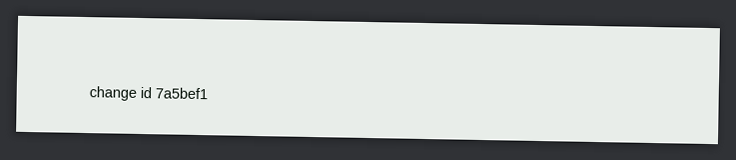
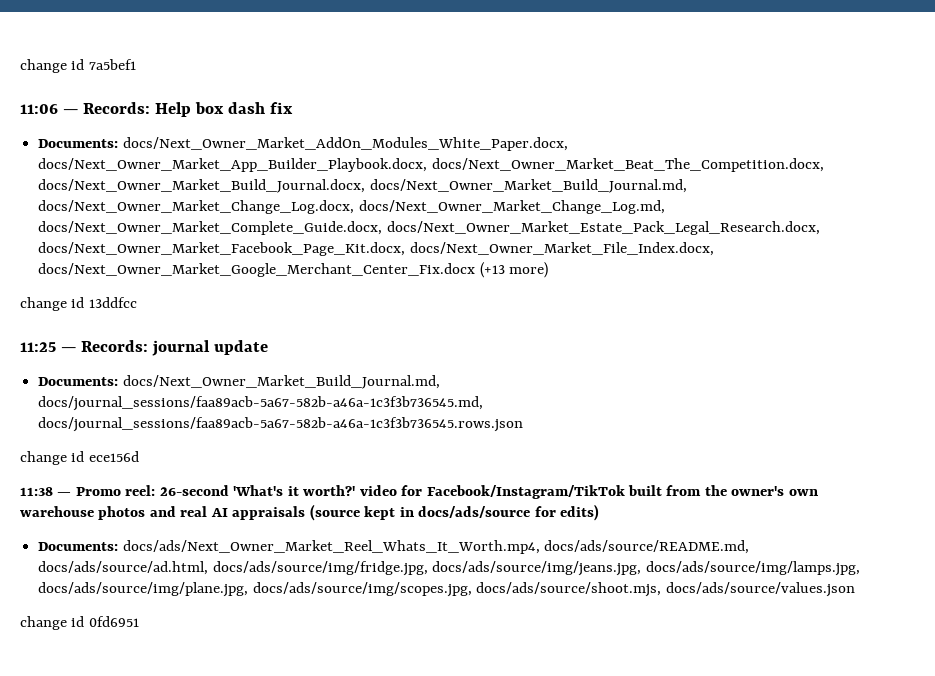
+ 11:06 — Records: Help box dash fix
+ Documents: docs/Next_Owner_Market_AddOn_Modules_White_Paper.docx, docs/Next_Owner_Market_App_Builder_Playbook.docx, docs/Next_Owner_Market_Beat_The_Competition.docx, docs/Next_Owner_Market_Build_Journal.docx, docs/Next_Owner_Market_Build_Journal.md, docs/Next_Owner_Market_Change_Log.docx, docs/Next_Owner_Market_Change_Log.md, docs/Next_Owner_Market_Complete_Guide.docx, docs/Next_Owner_Market_Estate_Pack_Legal_Research.docx, docs/Next_Owner_Market_Facebook_Page_Kit.docx, docs/Next_Owner_Market_File_Index.docx, docs/Next_Owner_Market_Google_Merchant_Center_Fix.docx (+13 more)
+ change id 13ddfcc
+ 11:25 — Records: journal update
+ Documents: docs/Next_Owner_Market_Build_Journal.md, docs/journal_sessions/faa89acb-5a67-582b-a46a-1c3f3b736545.md, docs/journal_sessions/faa89acb-5a67-582b-a46a-1c3f3b736545.rows.json
+ change id ece156d
+ 11:38 — Promo reel: 26-second 'What's it worth?' video for Facebook/Instagram/TikTok built from the owner's own warehouse photos and real AI appraisals (source kept in docs/ads/source for edits)
+ Documents: docs/ads/Next_Owner_Market_Reel_Whats_It_Worth.mp4, docs/ads/source/README.md, docs/ads/source/ad.html, docs/ads/source/img/fridge.jpg, docs/ads/source/img/jeans.jpg, docs/ads/source/img/lamps.jpg, docs/ads/source/img/plane.jpg, docs/ads/source/img/scopes.jpg, docs/ads/source/shoot.mjs, docs/ads/source/values.json
+ change id 0fd6951

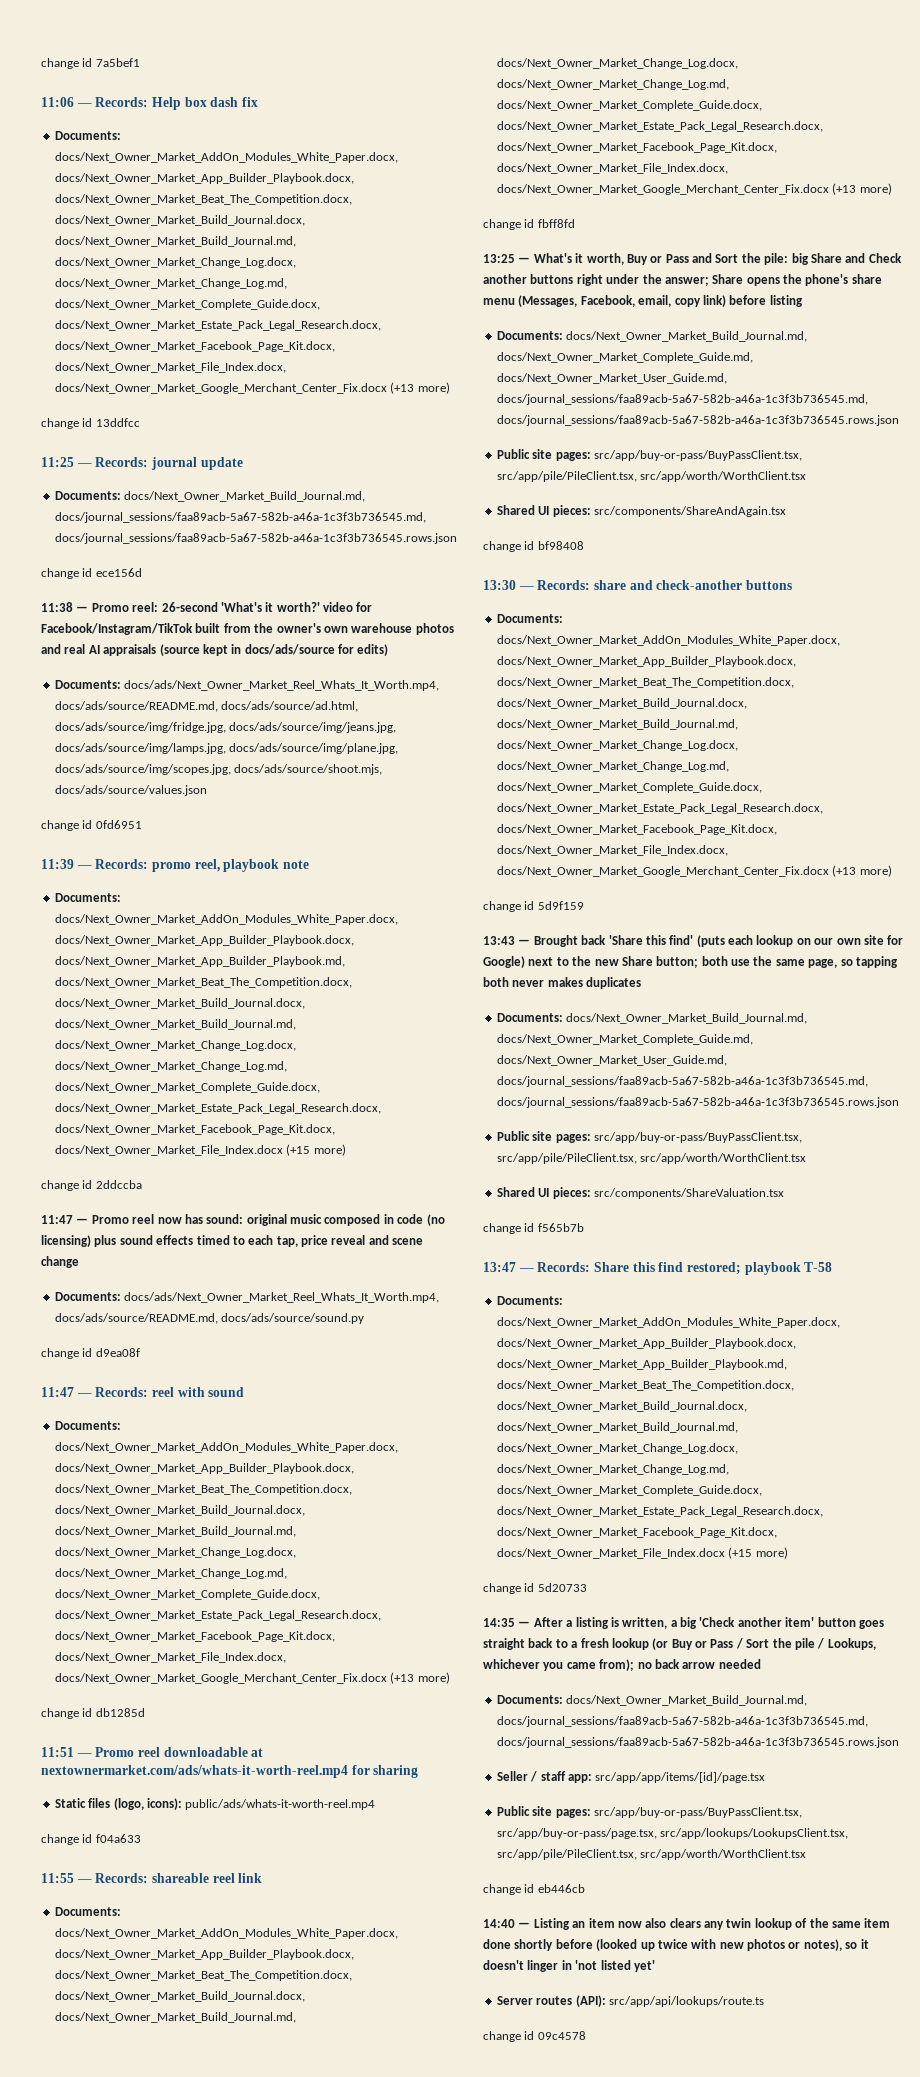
+ 11:39 — Records: promo reel, playbook note
+ Documents: docs/Next_Owner_Market_AddOn_Modules_White_Paper.docx, docs/Next_Owner_Market_App_Builder_Playbook.docx, docs/Next_Owner_Market_App_Builder_Playbook.md, docs/Next_Owner_Market_Beat_The_Competition.docx, docs/Next_Owner_Market_Build_Journal.docx, docs/Next_Owner_Market_Build_Journal.md, docs/Next_Owner_Market_Change_Log.docx, docs/Next_Owner_Market_Change_Log.md, docs/Next_Owner_Market_Complete_Guide.docx, docs/Next_Owner_Market_Estate_Pack_Legal_Research.docx, docs/Next_Owner_Market_Facebook_Page_Kit.docx, docs/Next_Owner_Market_File_Index.docx (+15 more)
+ change id 2ddccba
+ 11:47 — Promo reel now has sound: original music composed in code (no licensing) plus sound effects timed to each tap, price reveal and scene change
+ Documents: docs/ads/Next_Owner_Market_Reel_Whats_It_Worth.mp4, docs/ads/source/README.md, docs/ads/source/sound.py
+ change id d9ea08f
+ 11:47 — Records: reel with sound
+ Documents: docs/Next_Owner_Market_AddOn_Modules_White_Paper.docx, docs/Next_Owner_Market_App_Builder_Playbook.docx, docs/Next_Owner_Market_Beat_The_Competition.docx, docs/Next_Owner_Market_Build_Journal.docx, docs/Next_Owner_Market_Build_Journal.md, docs/Next_Owner_Market_Change_Log.docx, docs/Next_Owner_Market_Change_Log.md, docs/Next_Owner_Market_Complete_Guide.docx, docs/Next_Owner_Market_Estate_Pack_Legal_Research.docx, docs/Next_Owner_Market_Facebook_Page_Kit.docx, docs/Next_Owner_Market_File_Index.docx, docs/Next_Owner_Market_Google_Merchant_Center_Fix.docx (+13 more)
+ change id db1285d
+ 11:51 — Promo reel downloadable at nextownermarket.com/ads/whats-it-worth-reel.mp4 for sharing
+ Static files (logo, icons): public/ads/whats-it-worth-reel.mp4
+ change id f04a633
+ 11:55 — Records: shareable reel link
+ Documents: docs/Next_Owner_Market_AddOn_Modules_White_Paper.docx, docs/Next_Owner_Market_App_Builder_Playbook.docx, docs/Next_Owner_Market_Beat_The_Competition.docx, docs/Next_Owner_Market_Build_Journal.docx, docs/Next_Owner_Market_Build_Journal.md, docs/Next_Owner_Market_Change_Log.docx, docs/Next_Owner_Market_Change_Log.md, docs/Next_Owner_Market_Complete_Guide.docx, docs/Next_Owner_Market_Estate_Pack_Legal_Research.docx, docs/Next_Owner_Market_Facebook_Page_Kit.docx, docs/Next_Owner_Market_File_Index.docx, docs/Next_Owner_Market_Google_Merchant_Center_Fix.docx (+13 more)
+ change id fbff8fd
+ 13:25 — What's it worth, Buy or Pass and Sort the pile: big Share and Check another buttons right under the answer; Share opens the phone's share menu (Messages, Facebook, email, copy link) before listing
+ Documents: docs/Next_Owner_Market_Build_Journal.md, docs/Next_Owner_Market_Complete_Guide.md, docs/Next_Owner_Market_User_Guide.md, docs/journal_sessions/faa89acb-5a67-582b-a46a-1c3f3b736545.md, docs/journal_sessions/faa89acb-5a67-582b-a46a-1c3f3b736545.rows.json
+ Public site pages: src/app/buy-or-pass/BuyPassClient.tsx, src/app/pile/PileClient.tsx, src/app/worth/WorthClient.tsx
+ Shared UI pieces: src/components/ShareAndAgain.tsx
+ change id bf98408
+ 13:30 — Records: share and check-another buttons
+ Documents: docs/Next_Owner_Market_AddOn_Modules_White_Paper.docx, docs/Next_Owner_Market_App_Builder_Playbook.docx, docs/Next_Owner_Market_Beat_The_Competition.docx, docs/Next_Owner_Market_Build_Journal.docx, docs/Next_Owner_Market_Build_Journal.md, docs/Next_Owner_Market_Change_Log.docx, docs/Next_Owner_Market_Change_Log.md, docs/Next_Owner_Market_Complete_Guide.docx, docs/Next_Owner_Market_Estate_Pack_Legal_Research.docx, docs/Next_Owner_Market_Facebook_Page_Kit.docx, docs/Next_Owner_Market_File_Index.docx, docs/Next_Owner_Market_Google_Merchant_Center_Fix.docx (+13 more)
+ change id 5d9f159
+ 13:43 — Brought back 'Share this find' (puts each lookup on our own site for Google) next to the new Share button; both use the same page, so tapping both never makes duplicates
+ Documents: docs/Next_Owner_Market_Build_Journal.md, docs/Next_Owner_Market_Complete_Guide.md, docs/Next_Owner_Market_User_Guide.md, docs/journal_sessions/faa89acb-5a67-582b-a46a-1c3f3b736545.md, docs/journal_sessions/faa89acb-5a67-582b-a46a-1c3f3b736545.rows.json
+ Public site pages: src/app/buy-or-pass/BuyPassClient.tsx, src/app/pile/PileClient.tsx, src/app/worth/WorthClient.tsx
+ Shared UI pieces: src/components/ShareValuation.tsx
+ change id f565b7b
+ 13:47 — Records: Share this find restored; playbook T-58
+ Documents: docs/Next_Owner_Market_AddOn_Modules_White_Paper.docx, docs/Next_Owner_Market_App_Builder_Playbook.docx, docs/Next_Owner_Market_App_Builder_Playbook.md, docs/Next_Owner_Market_Beat_The_Competition.docx, docs/Next_Owner_Market_Build_Journal.docx, docs/Next_Owner_Market_Build_Journal.md, docs/Next_Owner_Market_Change_Log.docx, docs/Next_Owner_Market_Change_Log.md, docs/Next_Owner_Market_Complete_Guide.docx, docs/Next_Owner_Market_Estate_Pack_Legal_Research.docx, docs/Next_Owner_Market_Facebook_Page_Kit.docx, docs/Next_Owner_Market_File_Index.docx (+15 more)
+ change id 5d20733
+ 14:35 — After a listing is written, a big 'Check another item' button goes straight back to a fresh lookup (or Buy or Pass / Sort the pile / Lookups, whichever you came from); no back arrow needed
+ Documents: docs/Next_Owner_Market_Build_Journal.md, docs/journal_sessions/faa89acb-5a67-582b-a46a-1c3f3b736545.md, docs/journal_sessions/faa89acb-5a67-582b-a46a-1c3f3b736545.rows.json
+ Seller / staff app: src/app/app/items/[id]/page.tsx
+ Public site pages: src/app/buy-or-pass/BuyPassClient.tsx, src/app/buy-or-pass/page.tsx, src/app/lookups/LookupsClient.tsx, src/app/pile/PileClient.tsx, src/app/worth/WorthClient.tsx
+ change id eb446cb
+ 14:40 — Listing an item now also clears any twin lookup of the same item done shortly before (looked up twice with new photos or notes), so it doesn't linger in 'not listed yet'
+ Server routes (API): src/app/api/lookups/route.ts
+ change id 09c4578

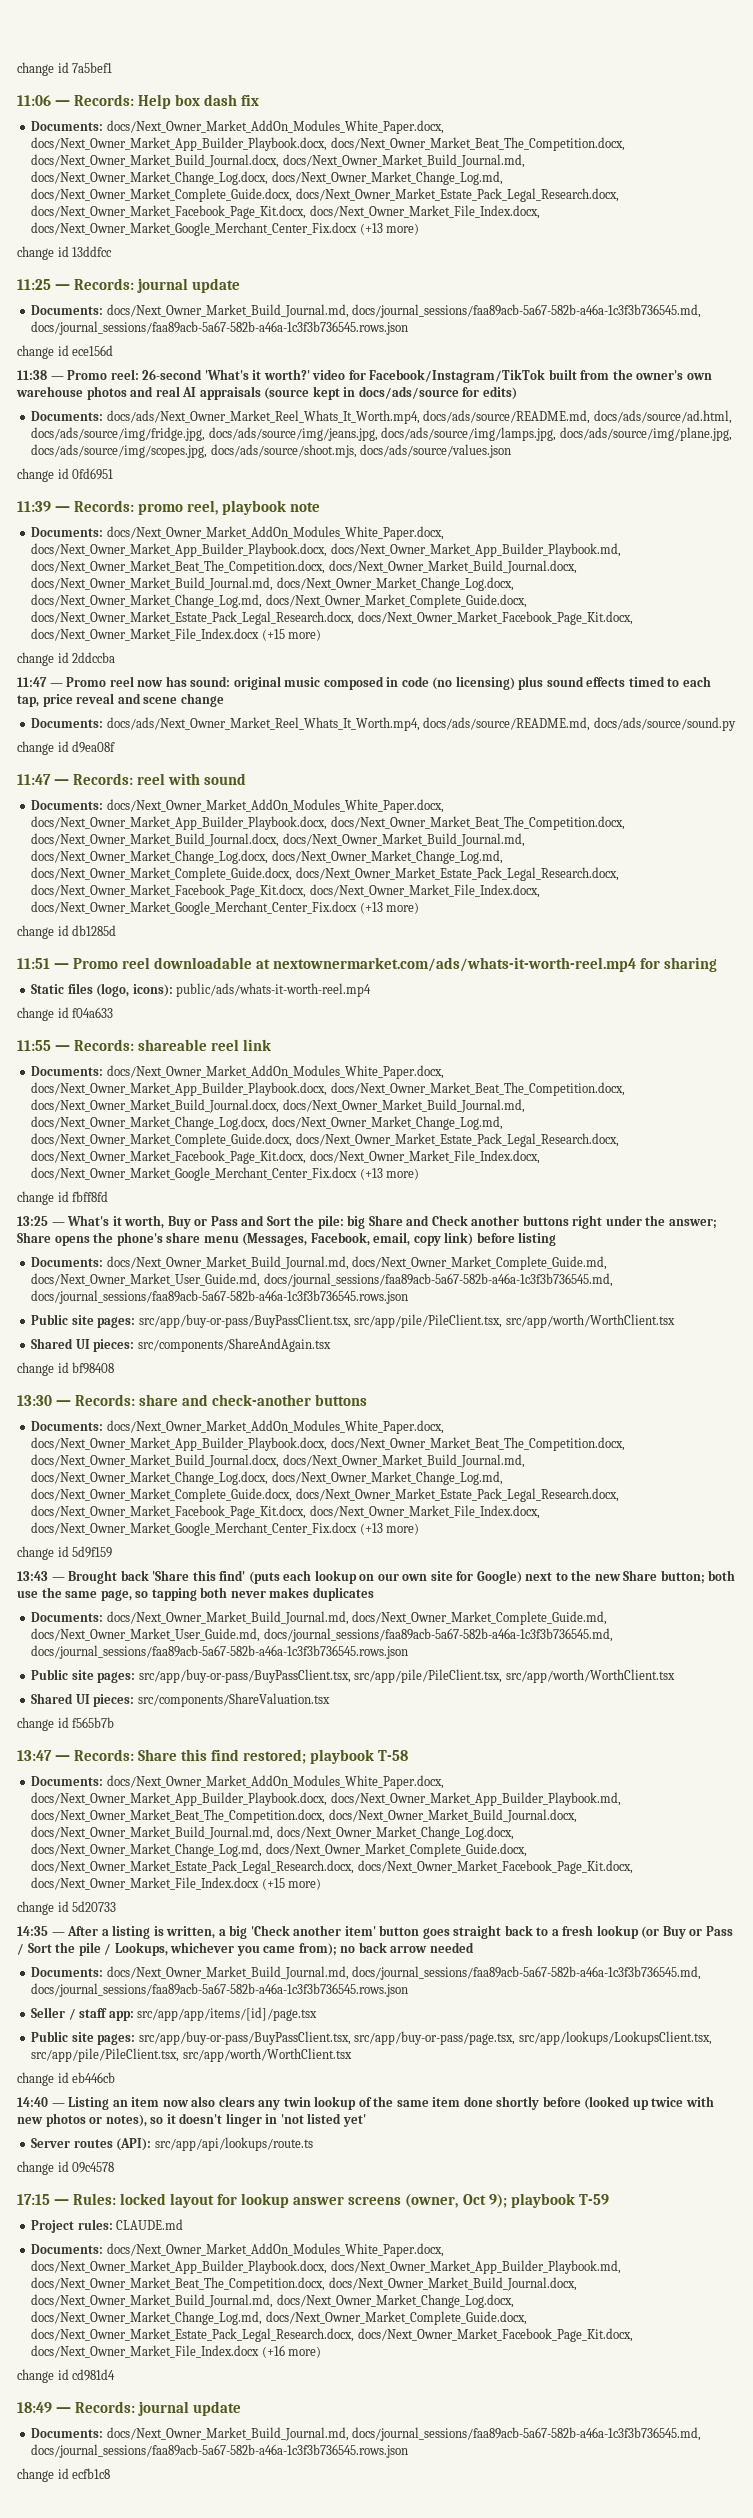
+ 17:15 — Rules: locked layout for lookup answer screens (owner, Oct 9); playbook T-59
+ Project rules: CLAUDE.md
+ Documents: docs/Next_Owner_Market_AddOn_Modules_White_Paper.docx, docs/Next_Owner_Market_App_Builder_Playbook.docx, docs/Next_Owner_Market_App_Builder_Playbook.md, docs/Next_Owner_Market_Beat_The_Competition.docx, docs/Next_Owner_Market_Build_Journal.docx, docs/Next_Owner_Market_Build_Journal.md, docs/Next_Owner_Market_Change_Log.docx, docs/Next_Owner_Market_Change_Log.md, docs/Next_Owner_Market_Complete_Guide.docx, docs/Next_Owner_Market_Estate_Pack_Legal_Research.docx, docs/Next_Owner_Market_Facebook_Page_Kit.docx, docs/Next_Owner_Market_File_Index.docx (+16 more)
+ change id cd981d4
+ 18:49 — Records: journal update
+ Documents: docs/Next_Owner_Market_Build_Journal.md, docs/journal_sessions/faa89acb-5a67-582b-a46a-1c3f3b736545.md, docs/journal_sessions/faa89acb-5a67-582b-a46a-1c3f3b736545.rows.json
+ change id ecfb1c8

